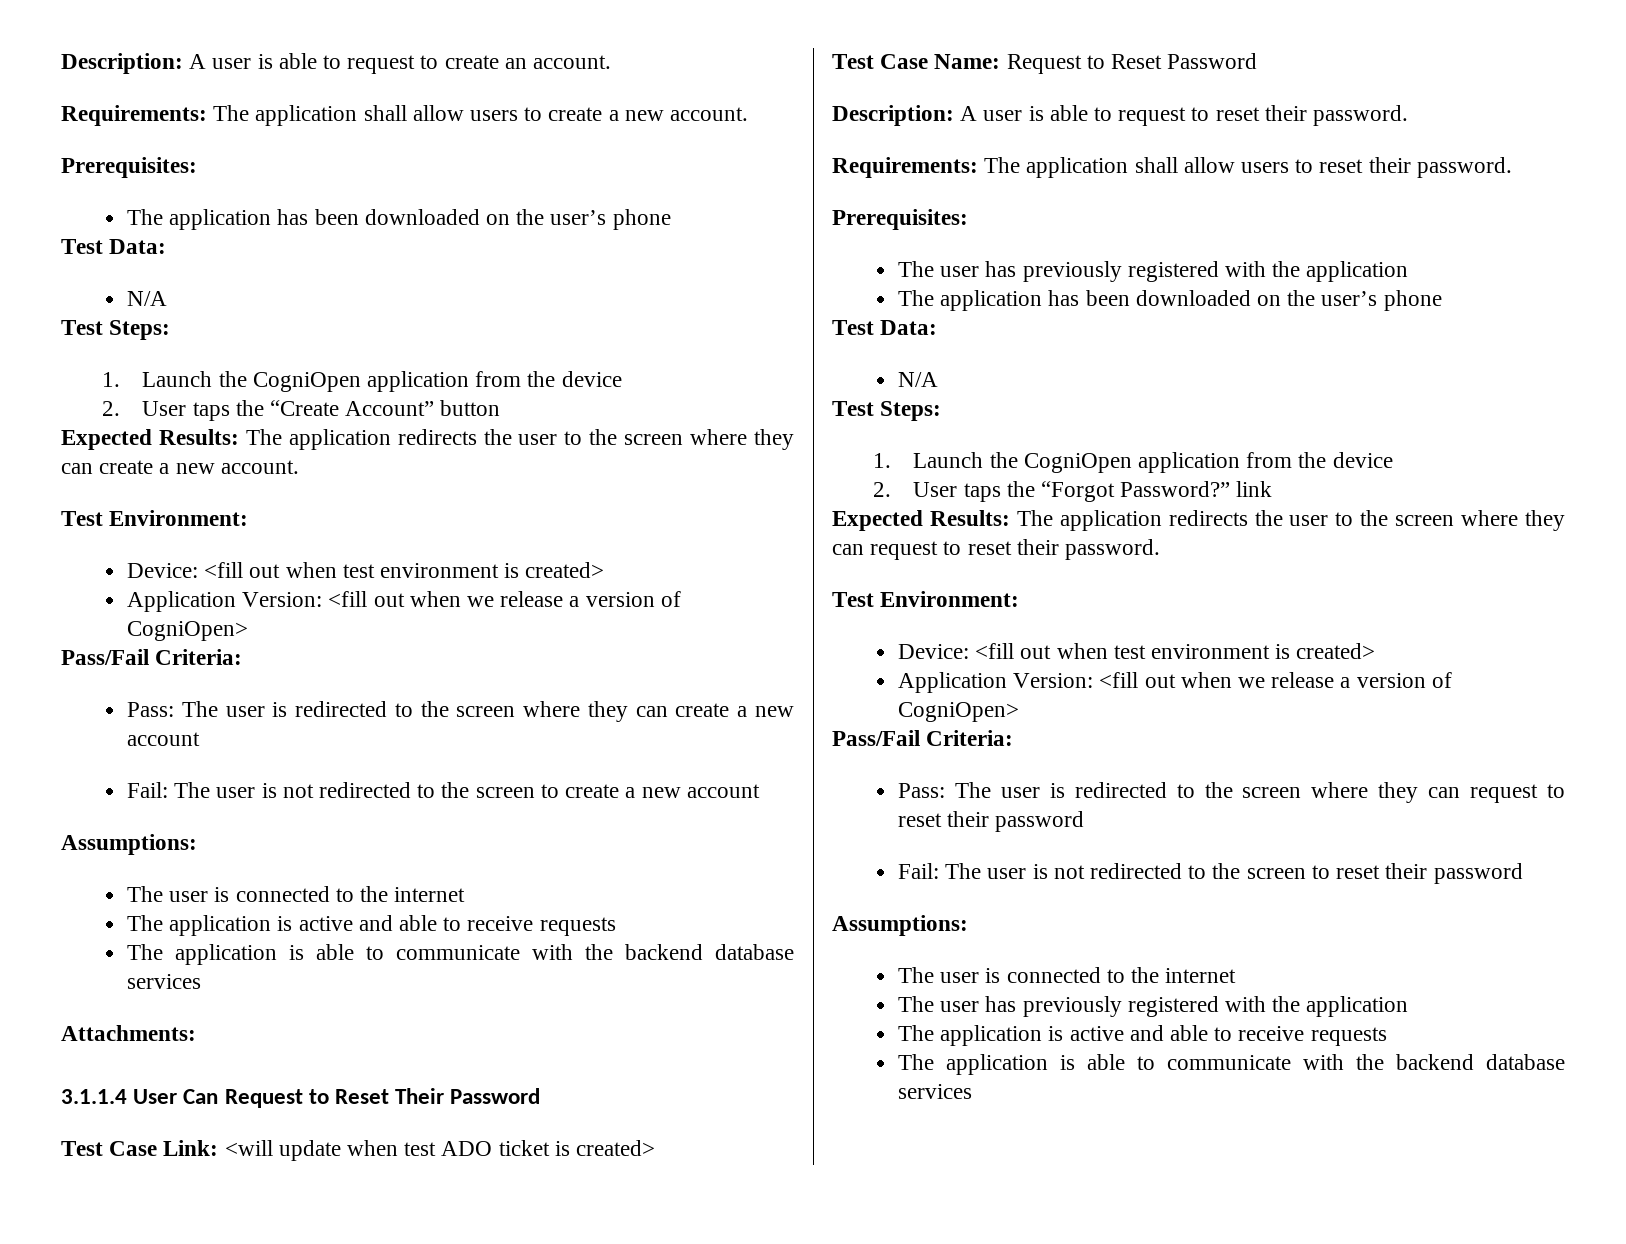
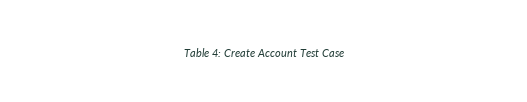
- Description: A user is able to request to create an account.
- Requirements: The application shall allow users to create a new account.
- Prerequisites:
- The application has been downloaded on the user’s phone
- Test Data:
- N/A
- Test Steps:
- 1. Launch the CogniOpen application from the device
- 2. User taps the “Create Account” button
- Expected Results: The application redirects the user to the screen where they can create a new account.
- Test Environment:
- Device: <fill out when test environment is created>
- Application Version: <fill out when we release a version of CogniOpen>
- Pass/Fail Criteria:
- Pass: The user is redirected to the screen where they can create a new account
- Fail: The user is not redirected to the screen to create a new account
- Assumptions:
- The user is connected to the internet
- The application is active and able to receive requests
- The application is able to communicate with the backend database services
- Attachments:
- 3.1.1.4 User Can Request to Reset Their Password
- Test Case Link: <will update when test ADO ticket is created>
- Test Case Name: Request to Reset Password
- Description: A user is able to request to reset their password.
- Requirements: The application shall allow users to reset their password.
- Prerequisites:
- The user has previously registered with the application
- The application has been downloaded on the user’s phone
- Test Data:
- N/A
- Test Steps:
- 1. Launch the CogniOpen application from the device
- 2. User taps the “Forgot Password?” link
- Expected Results: The application redirects the user to the screen where they can request to reset their password.
- Test Environment:
- Device: <fill out when test environment is created>
- Application Version: <fill out when we release a version of CogniOpen>
- Pass/Fail Criteria:
- Pass: The user is redirected to the screen where they can request to reset their password
- Fail: The user is not redirected to the screen to reset their password
- Assumptions:
- The user is connected to the internet
- The user has previously registered with the application
- The application is active and able to receive requests
- The application is able to communicate with the backend database services
+ Table 4: Create Account Test Case

